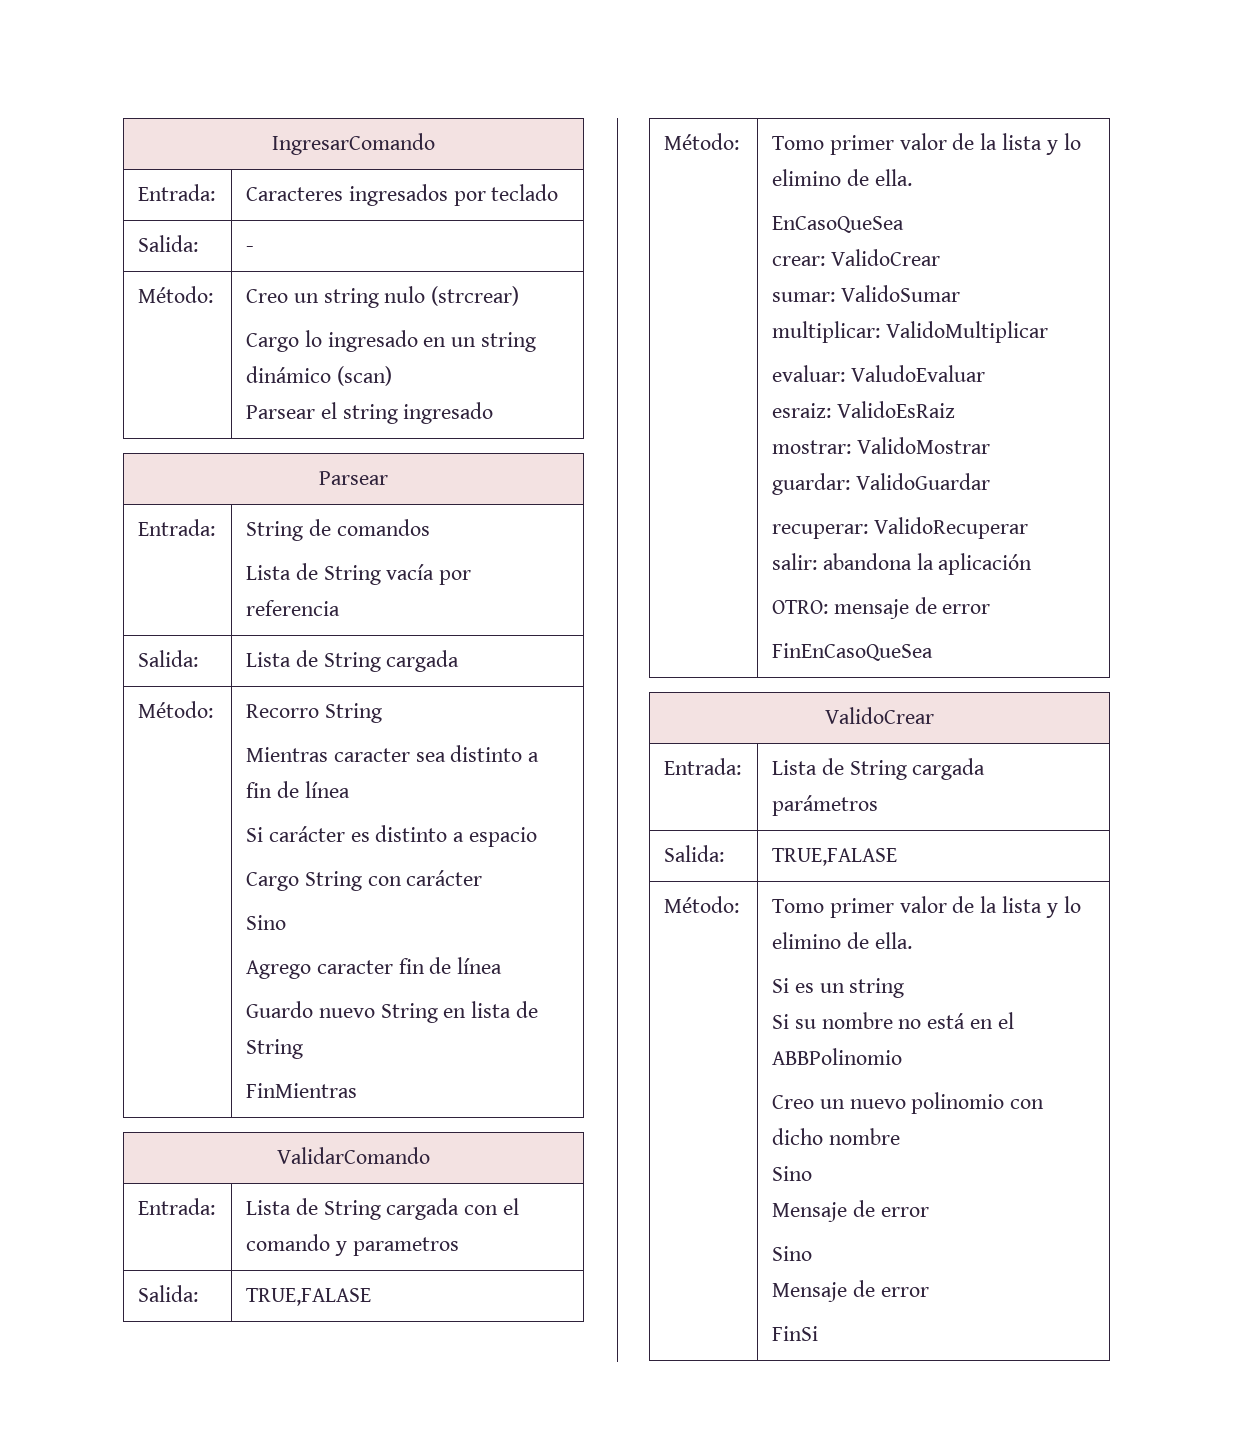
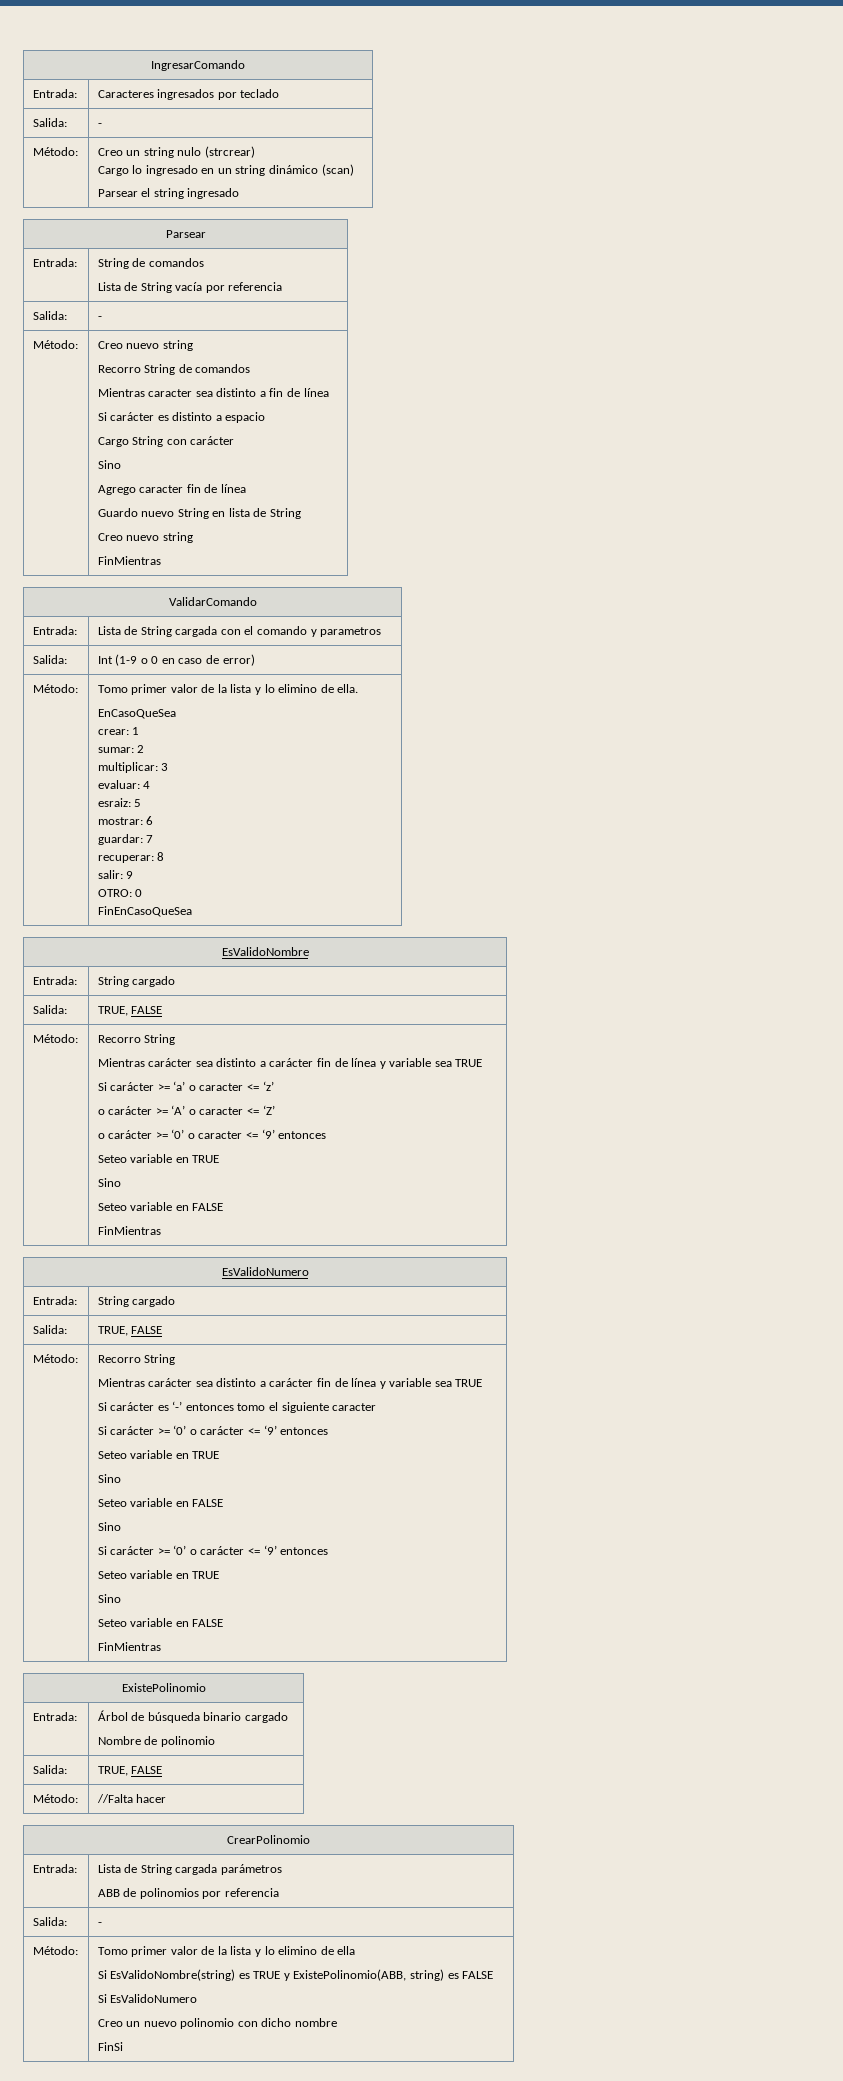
  Entrada: | String de comandos
  Lista de String vacía por referencia
- Salida: | Lista de String cargada
- Método: | Recorro String
+ Salida: | -
+ Método: | Creo nuevo string
+ Recorro String de comandos
  Mientras caracter sea distinto a fin de línea
  Si carácter es distinto a espacio
  Cargo String con carácter
  Sino
  Agrego caracter fin de línea
  Guardo nuevo String en lista de String
+ Creo nuevo string
  Entrada: | Lista de String cargada con el comando y parametros
- Salida: | TRUE,FALASE
+ Salida: | Int (1-9 o 0 en caso de error)
  Método: | Tomo primer valor de la lista y lo elimino de ella.
  EnCasoQueSea
- crear: ValidoCrear
- sumar: ValidoSumar
- multiplicar: ValidoMultiplicar
- evaluar: ValudoEvaluar
- esraiz: ValidoEsRaiz
- mostrar: ValidoMostrar
- guardar: ValidoGuardar
- recuperar: ValidoRecuperar
- salir: abandona la aplicación
- OTRO: mensaje de error
+ crear: 1
+ sumar: 2
+ multiplicar: 3
+ evaluar: 4
+ esraiz: 5
+ mostrar: 6
+ guardar: 7
+ recuperar: 8
+ salir: 9
+ OTRO: 0
  FinEnCasoQueSea
- ValidoCrear
+ EsValidoNombre
+ Entrada: | String cargado
+ Salida: | TRUE, FALSE
+ Método: | Recorro String
+ Mientras carácter sea distinto a carácter fin de línea y variable sea TRUE
+ Si carácter >= ‘a’ o caracter <= ‘z’
+ o carácter >= ‘A’ o caracter <= ‘Z’
+ o carácter >= ‘0’ o caracter <= ‘9’ entonces
+ Seteo variable en TRUE
+ Sino
+ Seteo variable en FALSE
+ FinMientras
+ EsValidoNumero
+ Entrada: | String cargado
+ Salida: | TRUE, FALSE
+ Método: | Recorro String
+ Mientras carácter sea distinto a carácter fin de línea y variable sea TRUE
+ Si carácter es ‘-’ entonces tomo el siguiente caracter
+ Si carácter >= ‘0’ o carácter <= ‘9’ entonces
+ Seteo variable en TRUE
+ Sino
+ Seteo variable en FALSE
+ Sino
+ Si carácter >= ‘0’ o carácter <= ‘9’ entonces
+ Seteo variable en TRUE
+ Sino
+ Seteo variable en FALSE
+ FinMientras
+ ExistePolinomio
+ Entrada: | Árbol de búsqueda binario cargado
+ Nombre de polinomio
+ Salida: | TRUE, FALSE
+ Método: | //Falta hacer
+ CrearPolinomio
  Entrada: | Lista de String cargada parámetros
- Salida: | TRUE,FALASE
- Método: | Tomo primer valor de la lista y lo elimino de ella.
- Si es un string
- Si su nombre no está en el ABBPolinomio
+ ABB de polinomios por referencia
+ Salida: | -
+ Método: | Tomo primer valor de la lista y lo elimino de ella
+ Si EsValidoNombre(string) es TRUE y ExistePolinomio(ABB, string) es FALSE
+ Si EsValidoNumero
  Creo un nuevo polinomio con dicho nombre
- Sino
- Mensaje de error
- Sino
- Mensaje de error

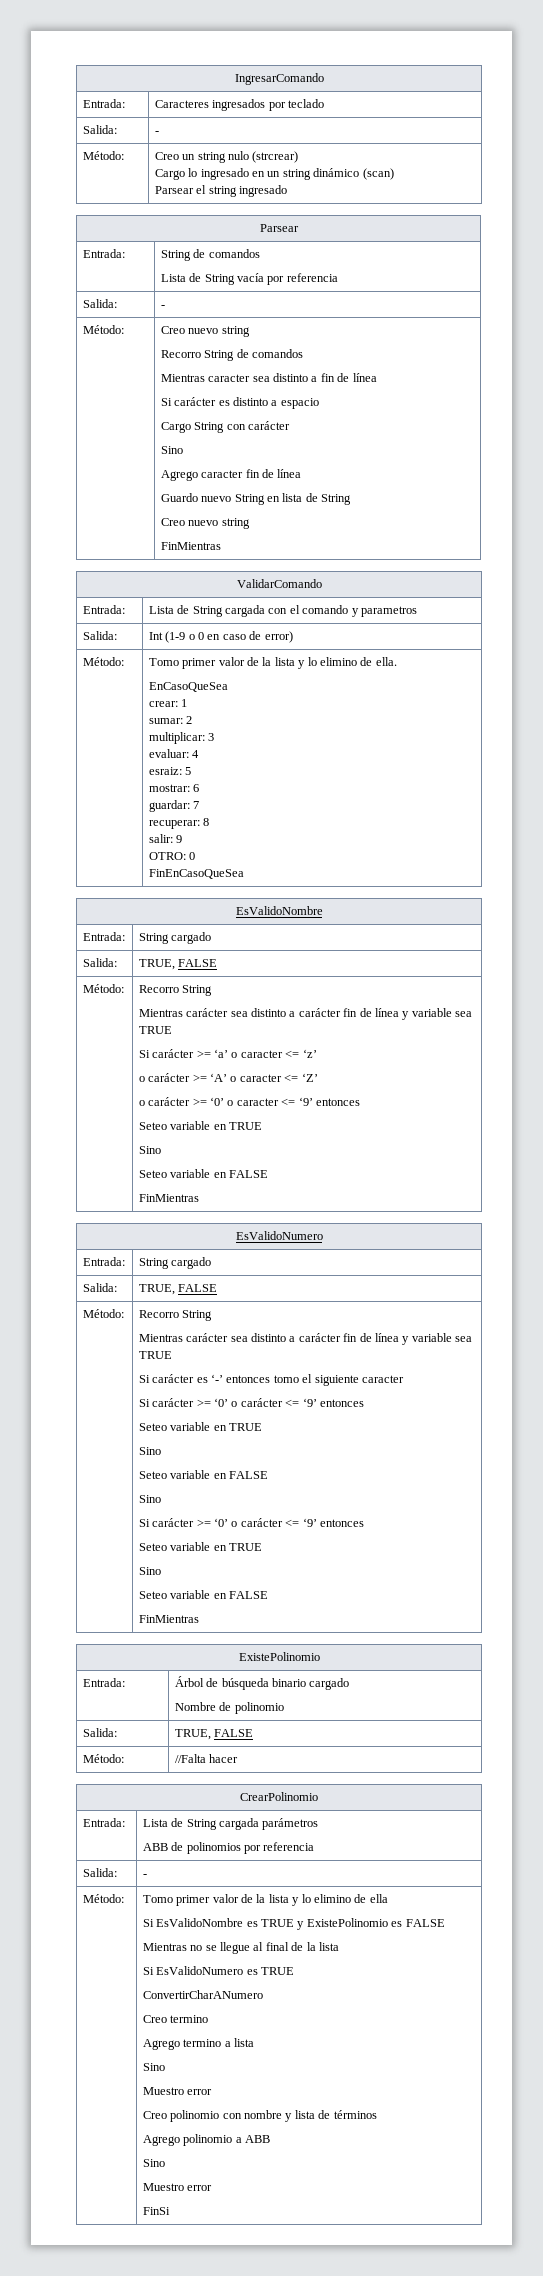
- Si EsValidoNombre(string) es TRUE y ExistePolinomio(ABB, string) es FALSE
+ Si EsValidoNombre es TRUE y ExistePolinomio es FALSE
- Si EsValidoNumero
- Creo un nuevo polinomio con dicho nombre
+ Mientras no se llegue al final de la lista
+ Si EsValidoNumero es TRUE
+ ConvertirCharANumero
+ Creo termino
+ Agrego termino a lista
+ Sino
+ Muestro error
+ Creo polinomio con nombre y lista de términos
+ Agrego polinomio a ABB
+ Sino
+ Muestro error

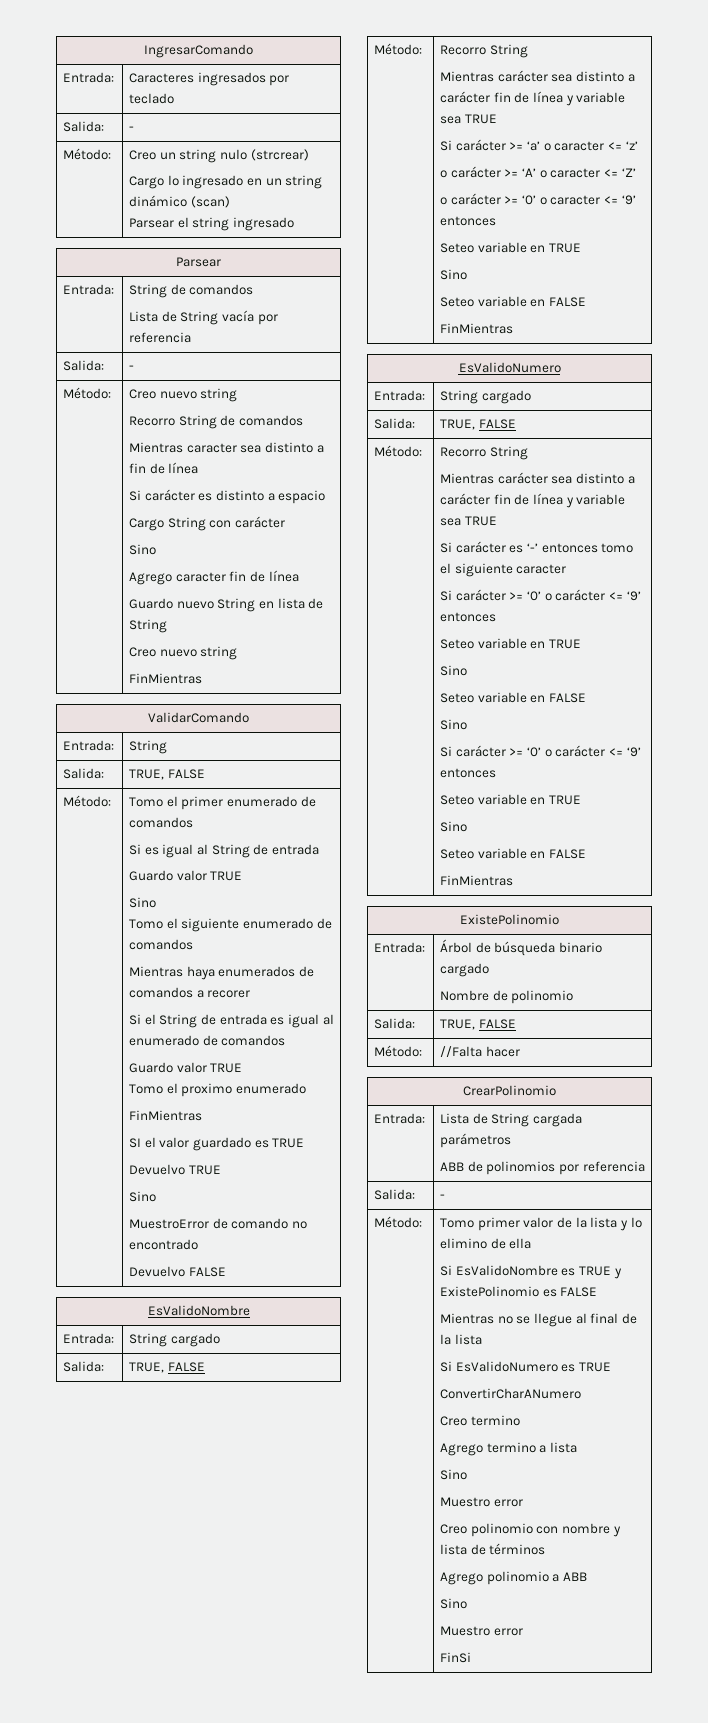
  ValidarComando
- Entrada: | Lista de String cargada con el comando y parametros
- Salida: | Int (1-9 o 0 en caso de error)
- Método: | Tomo primer valor de la lista y lo elimino de ella.
- EnCasoQueSea
- crear: 1
- sumar: 2
- multiplicar: 3
- evaluar: 4
- esraiz: 5
- mostrar: 6
- guardar: 7
- recuperar: 8
- salir: 9
- OTRO: 0
- FinEnCasoQueSea
+ Entrada: | String
+ Salida: | TRUE, FALSE
+ Método: | Tomo el primer enumerado de comandos
+ Si es igual al String de entrada
+ Guardo valor TRUE
+ Sino
+ Tomo el siguiente enumerado de comandos
+ Mientras haya enumerados de comandos a recorer
+ Si el String de entrada es igual al enumerado de comandos
+ Guardo valor TRUE
+ Tomo el proximo enumerado
+ FinMientras
+ SI el valor guardado es TRUE
+ Devuelvo TRUE
+ Sino
+ MuestroError de comando no encontrado
+ Devuelvo FALSE

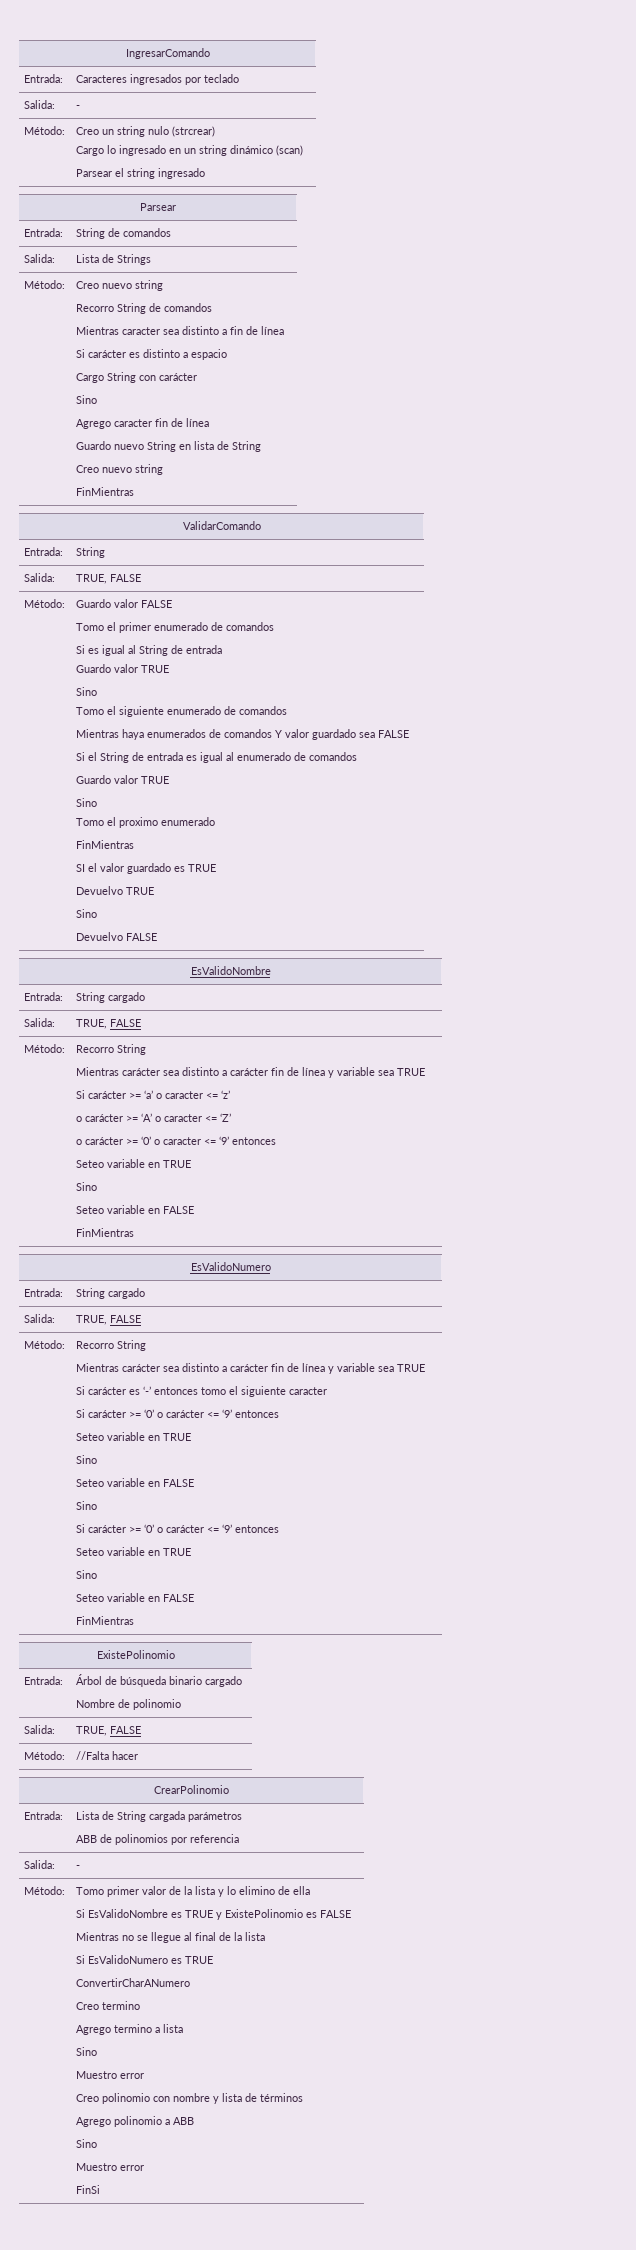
  Entrada: | String de comandos
- Lista de String vacía por referencia
- Salida: | -
+ Salida: | Lista de Strings
+ Guardo valor FALSE
- Mientras haya enumerados de comandos a recorer
+ Mientras haya enumerados de comandos Y valor guardado sea FALSE
  Si el String de entrada es igual al enumerado de comandos
  Guardo valor TRUE
+ Sino
- MuestroError de comando no encontrado

